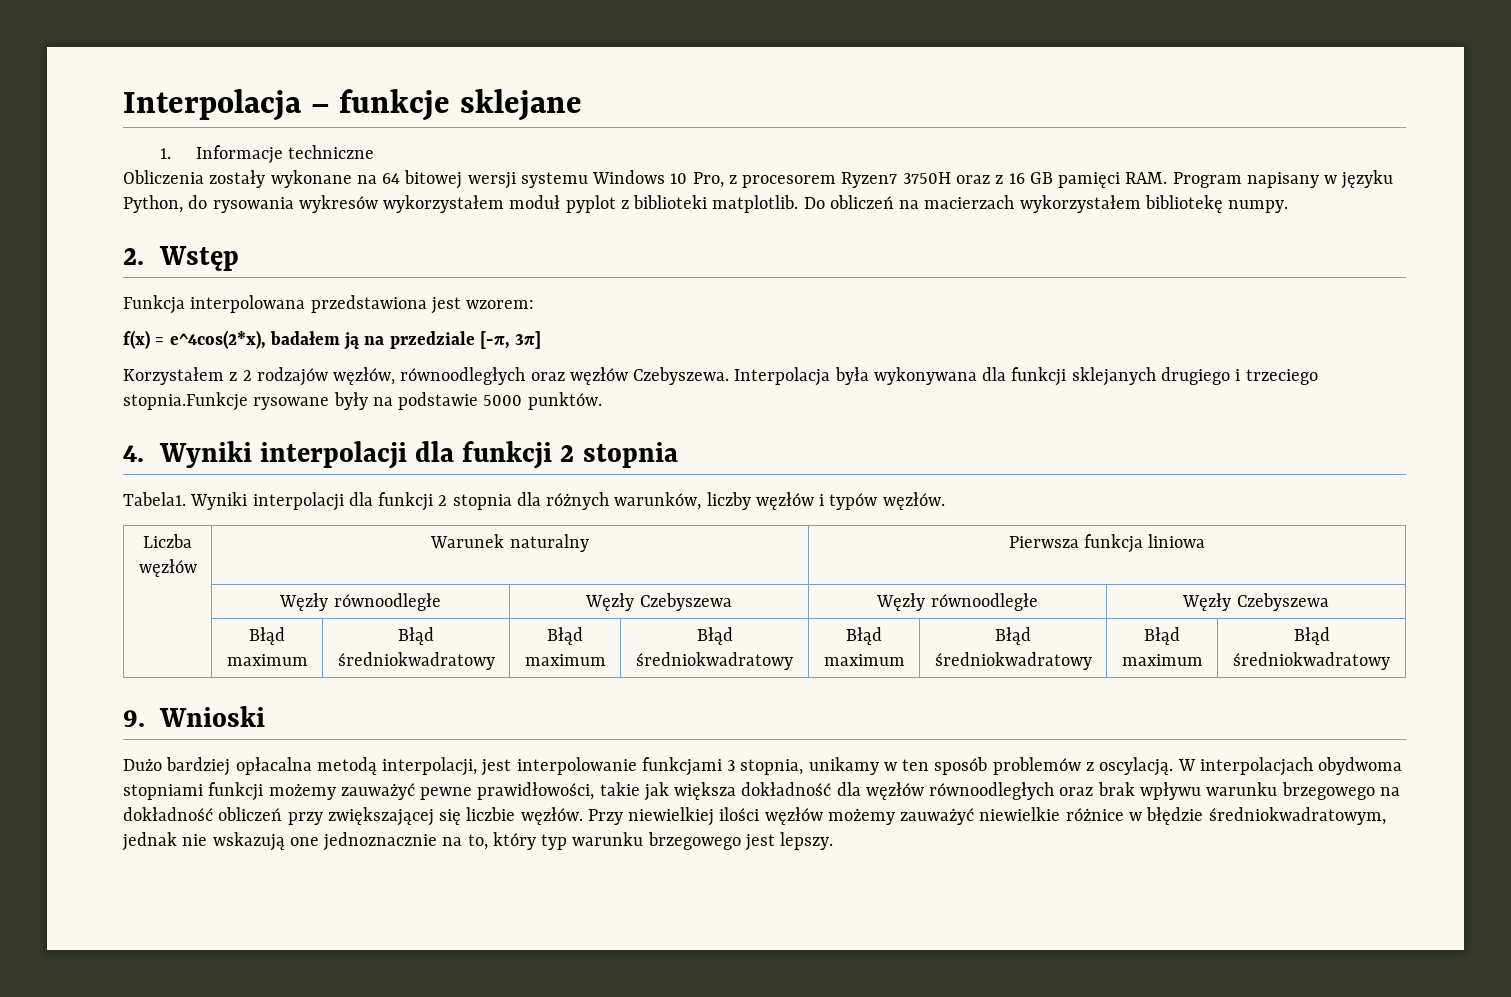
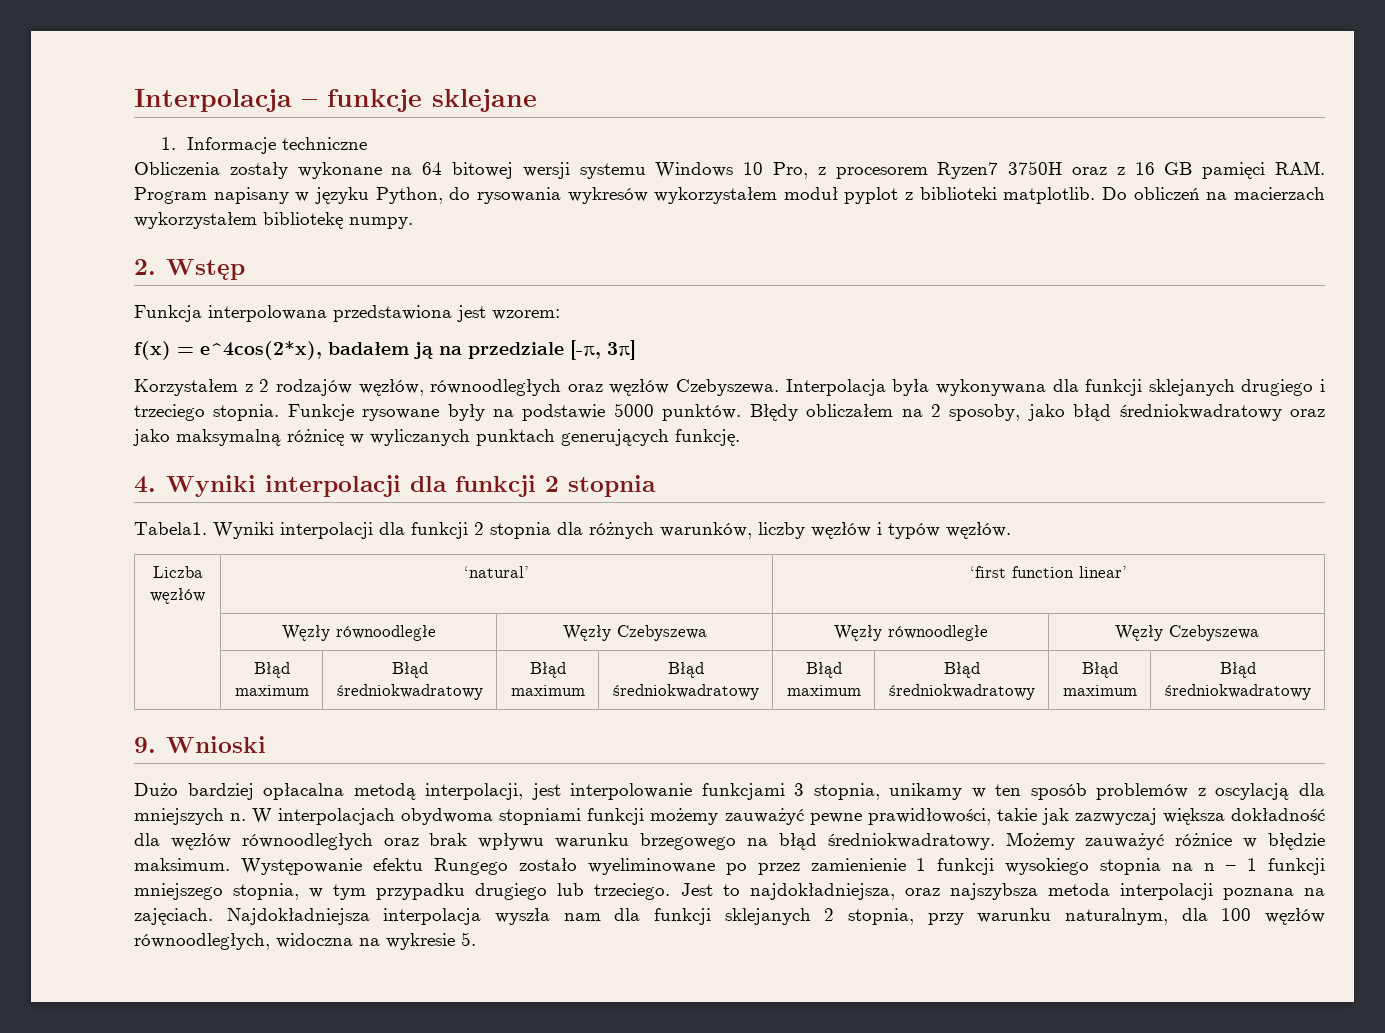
- Interpolacja była wykonywana dla funkcji sklejanych drugiego i trzeciego stopnia.Funkcje rysowane były na podstawie 5000 punktów.
+ Interpolacja była wykonywana dla funkcji sklejanych drugiego i trzeciego stopnia. Funkcje rysowane były na podstawie 5000 punktów. Błędy obliczałem na 2 sposoby, jako błąd średniokwadratowy oraz jako maksymalną różnicę w wyliczanych punktach generujących funkcję.
- Liczba węzłów | Warunek naturalny | Pierwsza funkcja liniowa
+ Liczba węzłów | ‘natural’ | ‘first function linear’
- Dużo bardziej opłacalna metodą interpolacji, jest interpolowanie funkcjami 3 stopnia, unikamy w ten sposób problemów z oscylacją.
+ Dużo bardziej opłacalna metodą interpolacji, jest interpolowanie funkcjami 3 stopnia, unikamy w ten sposób problemów z oscylacją dla mniejszych n.
- W interpolacjach obydwoma stopniami funkcji możemy zauważyć pewne prawidłowości, takie jak większa dokładność dla węzłów równoodległych oraz brak wpływu warunku brzegowego na dokładność obliczeń przy zwiększającej się liczbie węzłów. Przy niewielkiej ilości węzłów możemy zauważyć niewielkie różnice w błędzie średniokwadratowym, jednak nie wskazują one jednoznacznie na to, który typ warunku brzegowego jest lepszy.
+ W interpolacjach obydwoma stopniami funkcji możemy zauważyć pewne prawidłowości, takie jak zazwyczaj większa dokładność dla węzłów równoodległych oraz brak wpływu warunku brzegowego na błąd średniokwadratowy. Możemy zauważyć różnice w błędzie maksimum. Występowanie efektu Rungego zostało wyeliminowane po przez zamienienie 1 funkcji wysokiego stopnia na n – 1 funkcji mniejszego stopnia, w tym przypadku drugiego lub trzeciego. Jest to najdokładniejsza, oraz najszybsza metoda interpolacji poznana na zajęciach. Najdokładniejsza interpolacja wyszła nam dla funkcji sklejanych 2 stopnia, przy warunku naturalnym, dla 100 węzłów równoodległych, widoczna na wykresie 5.

